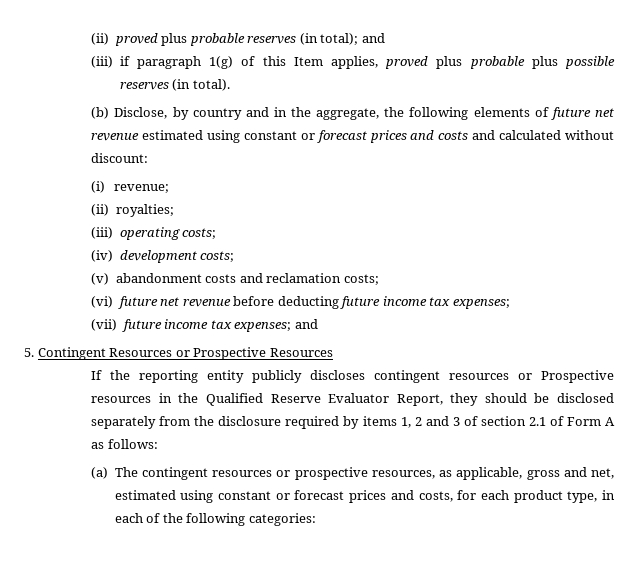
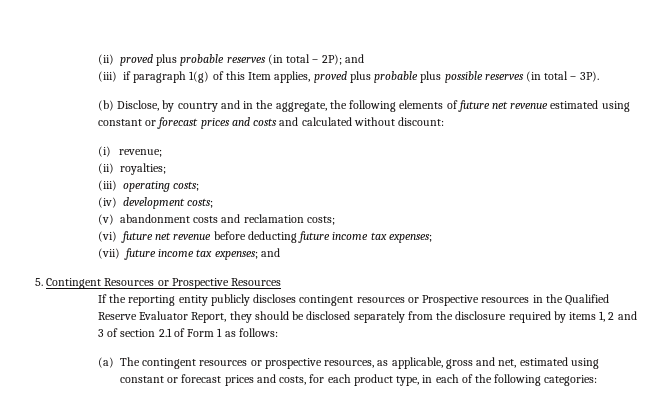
- (ii) proved plus probable reserves (in total); and
+ (ii) proved plus probable reserves (in total – 2P); and
- (iii) if paragraph 1(g) of this Item applies, proved plus probable plus possible reserves (in total).
+ (iii) if paragraph 1(g) of this Item applies, proved plus probable plus possible reserves (in total – 3P).
- If the reporting entity publicly discloses contingent resources or Prospective resources in the Qualified Reserve Evaluator Report, they should be disclosed separately from the disclosure required by items 1, 2 and 3 of section 2.1 of Form A as follows:
+ If the reporting entity publicly discloses contingent resources or Prospective resources in the Qualified Reserve Evaluator Report, they should be disclosed separately from the disclosure required by items 1, 2 and 3 of section 2.1 of Form 1 as follows:

